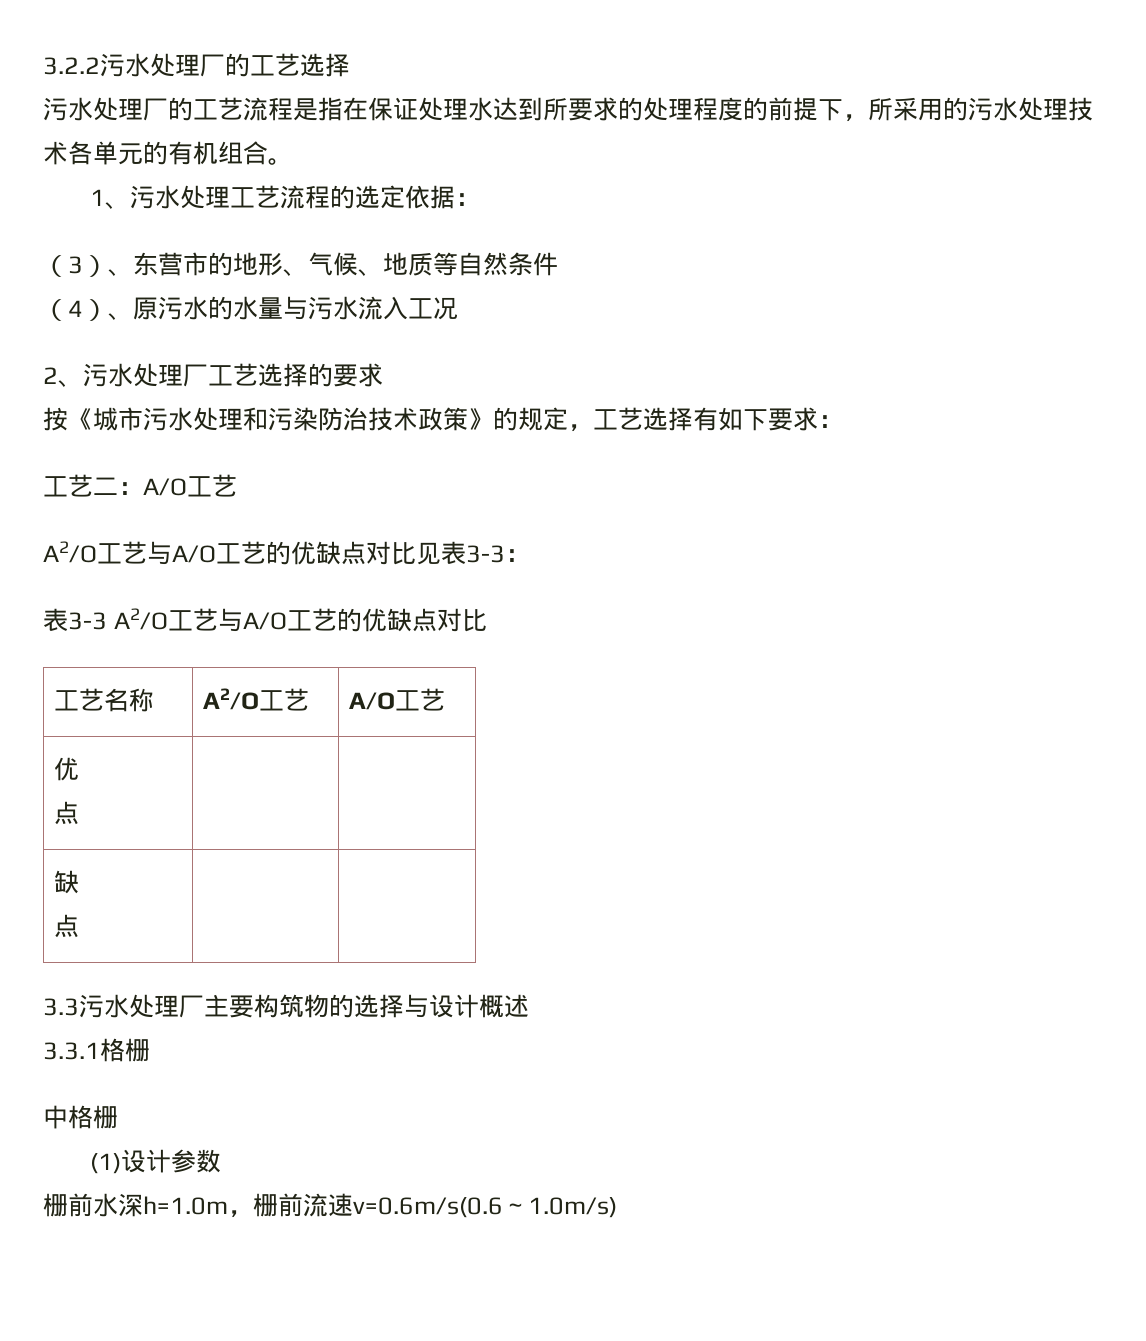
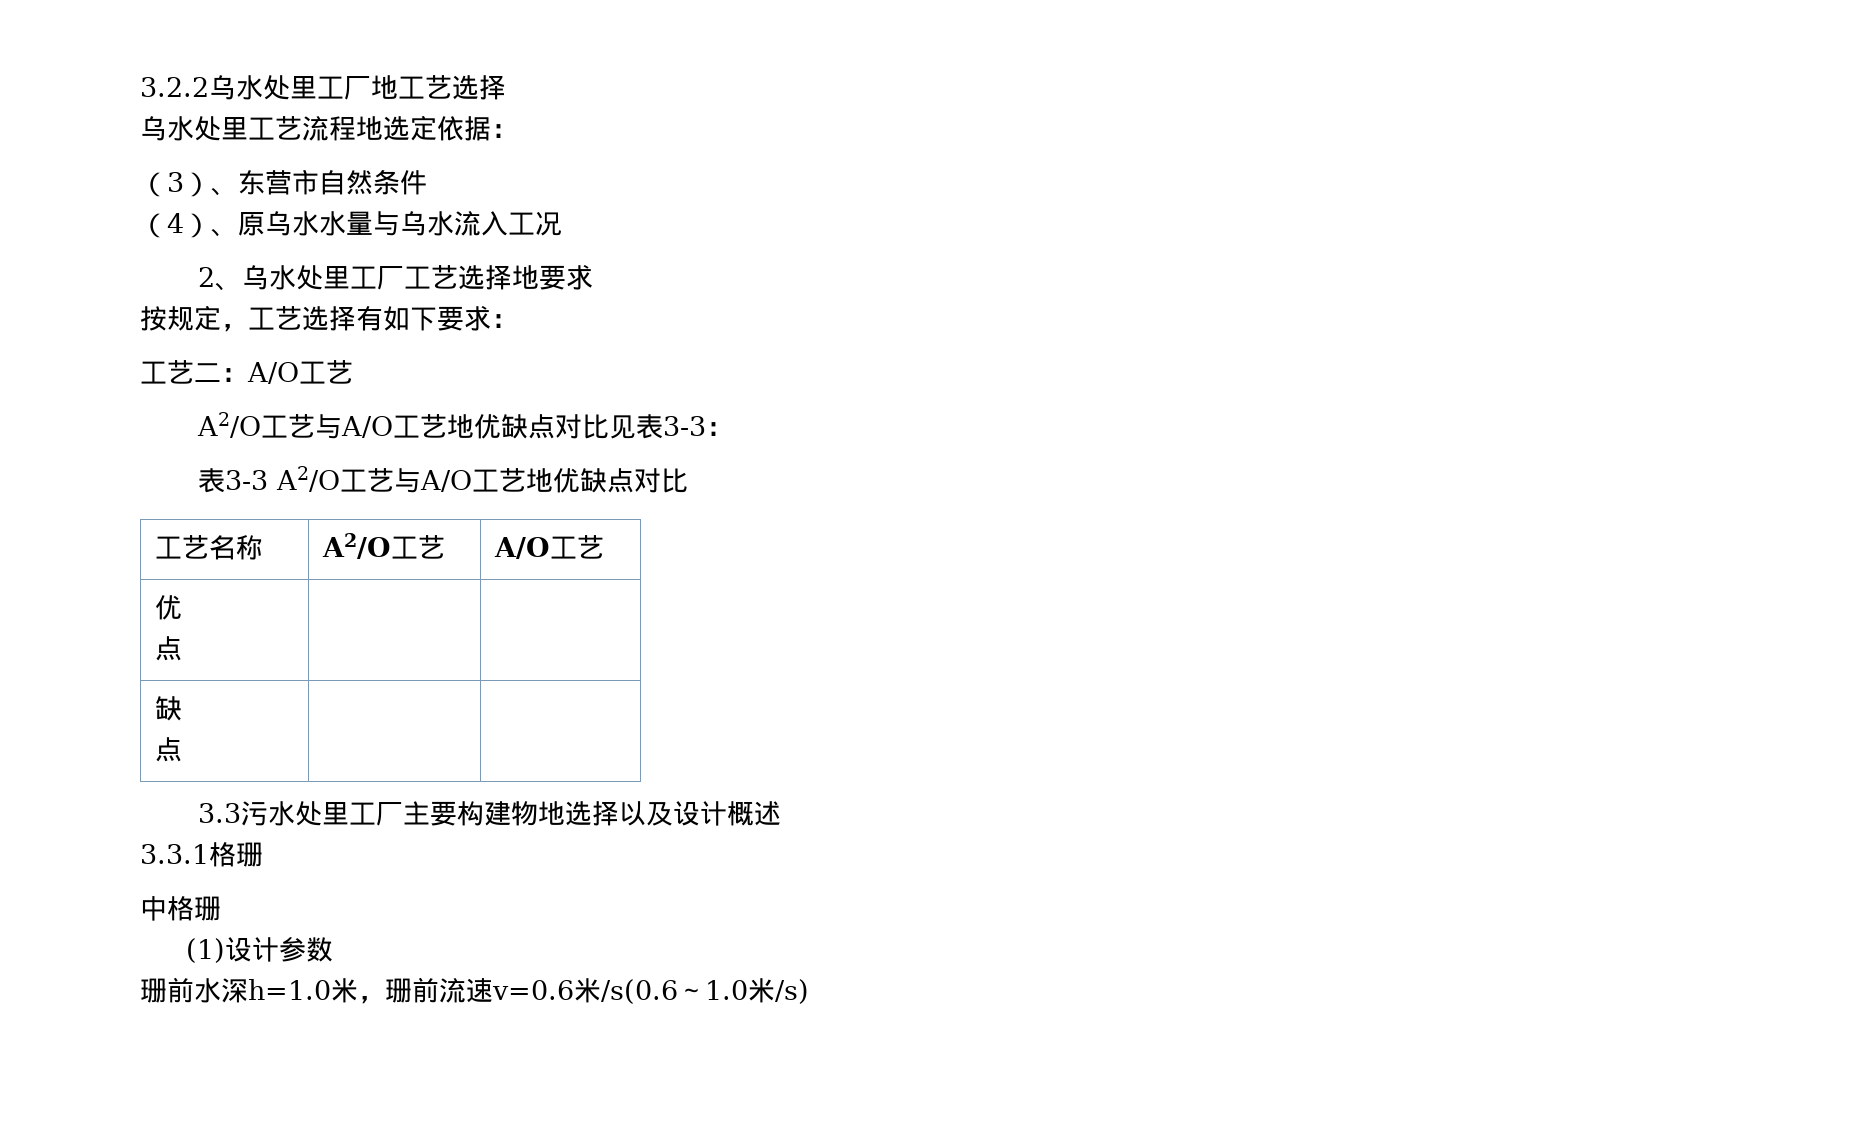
- 3.2.2污水处理厂的工艺选择
+ 3.2.2乌水处里工厂地工艺选择
- 污水处理厂的工艺流程是指在保证处理水达到所要求的处理程度的前提下，所采用的污水处理技术各单元的有机组合。
- 1、污水处理工艺流程的选定依据：
+ 乌水处里工艺流程地选定依据：
- （3）、东营市的地形、气候、地质等自然条件
+ （3）、东营市自然条件
- （4）、原污水的水量与污水流入工况
+ （4）、原乌水水量与乌水流入工况
- 2、污水处理厂工艺选择的要求
+ 2、乌水处里工厂工艺选择地要求
- 按《城市污水处理和污染防治技术政策》的规定，工艺选择有如下要求：
+ 按规定，工艺选择有如下要求：
- A2/O工艺与A/O工艺的优缺点对比见表3-3：
+ A2/O工艺与A/O工艺地优缺点对比见表3-3：
- 表3-3 A2/O工艺与A/O工艺的优缺点对比
+ 表3-3 A2/O工艺与A/O工艺地优缺点对比
- 3.3污水处理厂主要构筑物的选择与设计概述
+ 3.3污水处里工厂主要构建物地选择以及设计概述
- 3.3.1格栅
+ 3.3.1格珊
- 中格栅
+ 中格珊
- 栅前水深h=1.0m，栅前流速v=0.6m/s(0.6～1.0m/s)
+ 珊前水深h=1.0米，珊前流速v=0.6米/s(0.6～1.0米/s)

